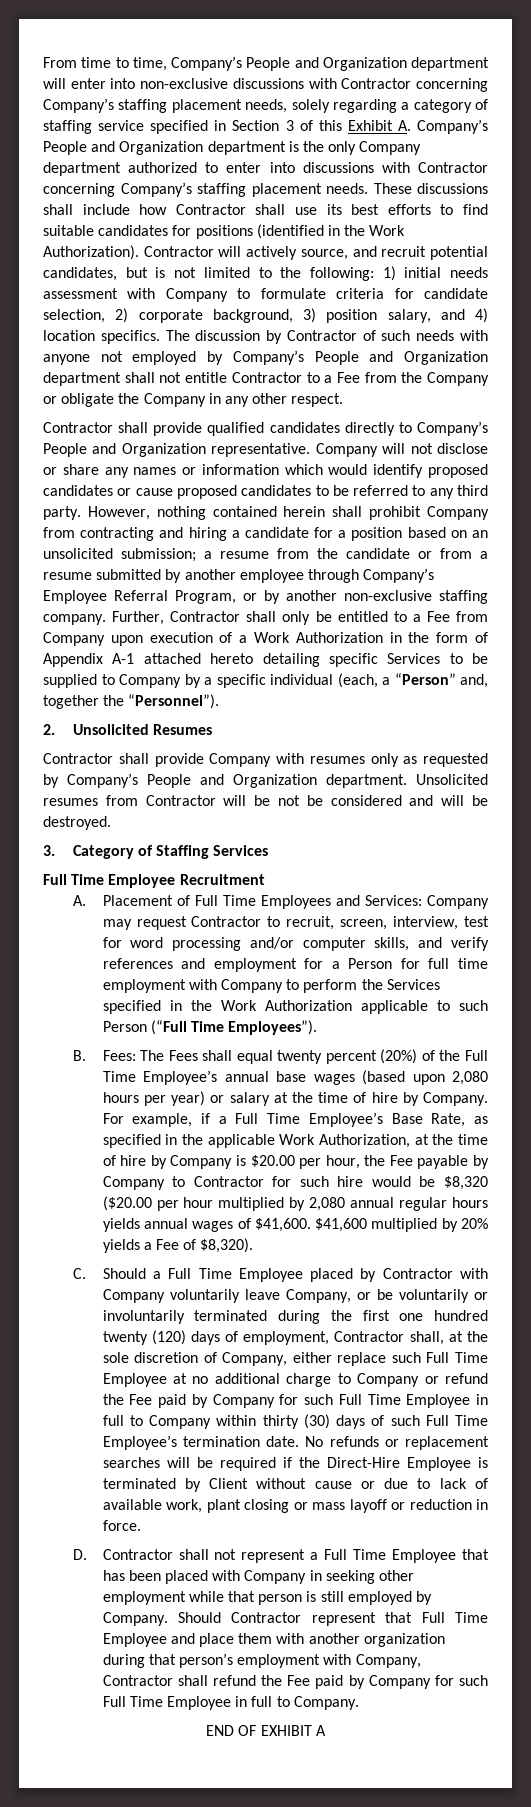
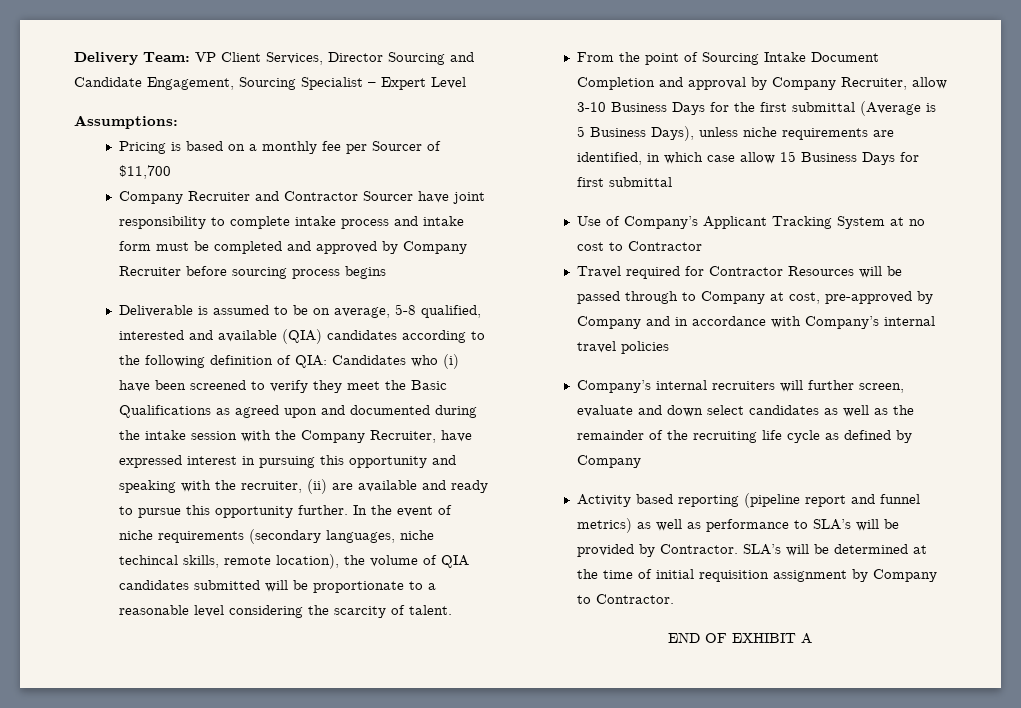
- From time to time, Company’s People and Organization department will enter into non-exclusive discussions with Contractor concerning Company’s staffing placement needs, solely regarding a category of staffing service specified in Section 3 of this Exhibit A. Company’s People and Organization department is the only Company department authorized to enter into discussions with Contractor concerning Company’s staffing placement needs. These discussions shall include how Contractor shall use its best efforts to find suitable candidates for positions (identified in the Work Authorization). Contractor will actively source, and recruit potential candidates, but is not limited to the following: 1) initial needs assessment with Company to formulate criteria for candidate selection, 2) corporate background, 3) position salary, and 4) location specifics. The discussion by Contractor of such needs with anyone not employed by Company’s People and Organization department shall not entitle Contractor to a Fee from the Company or obligate the Company in any other respect.
- Contractor shall provide qualified candidates directly to Company’s People and Organization representative. Company will not disclose or share any names or information which would identify proposed candidates or cause proposed candidates to be referred to any third party. However, nothing contained herein shall prohibit Company from contracting and hiring a candidate for a position based on an unsolicited submission; a resume from the candidate or from a resume submitted by another employee through Company’s Employee Referral Program, or by another non-exclusive staffing company. Further, Contractor shall only be entitled to a Fee from Company upon execution of a Work Authorization in the form of Appendix A-1 attached hereto detailing specific Services to be supplied to Company by a specific individual (each, a “Person” and, together the “Personnel”).
- 2. Unsolicited Resumes
- Contractor shall provide Company with resumes only as requested by Company’s People and Organization department. Unsolicited resumes from Contractor will be not be considered and will be destroyed.
- 3. Category of Staffing Services
- Full Time Employee Recruitment
- A. Placement of Full Time Employees and Services: Company may request Contractor to recruit, screen, interview, test for word processing and/or computer skills, and verify references and employment for a Person for full time employment with Company to perform the Services specified in the Work Authorization applicable to such Person (“Full Time Employees”).
- B. Fees: The Fees shall equal twenty percent (20%) of the Full Time Employee’s annual base wages (based upon 2,080 hours per year) or salary at the time of hire by Company. For example, if a Full Time Employee’s Base Rate, as specified in the applicable Work Authorization, at the time of hire by Company is $20.00 per hour, the Fee payable by Company to Contractor for such hire would be $8,320 ($20.00 per hour multiplied by 2,080 annual regular hours yields annual wages of $41,600. $41,600 multiplied by 20% yields a Fee of $8,320).
- C. Should a Full Time Employee placed by Contractor with Company voluntarily leave Company, or be voluntarily or involuntarily terminated during the first one hundred twenty (120) days of employment, Contractor shall, at the sole discretion of Company, either replace such Full Time Employee at no additional charge to Company or refund the Fee paid by Company for such Full Time Employee in full to Company within thirty (30) days of such Full Time Employee’s termination date. No refunds or replacement searches will be required if the Direct-Hire Employee is terminated by Client without cause or due to lack of available work, plant closing or mass layoff or reduction in force.
- D. Contractor shall not represent a Full Time Employee that has been placed with Company in seeking other employment while that person is still employed by Company. Should Contractor represent that Full Time Employee and place them with another organization during that person’s employment with Company, Contractor shall refund the Fee paid by Company for such Full Time Employee in full to Company.
+ Delivery Team: VP Client Services, Director Sourcing and Candidate Engagement, Sourcing Specialist – Expert Level
+ Assumptions:
+ Pricing is based on a monthly fee per Sourcer of $11,700
+ Company Recruiter and Contractor Sourcer have joint responsibility to complete intake process and intake form must be completed and approved by Company Recruiter before sourcing process begins
+ Deliverable is assumed to be on average, 5-8 qualified, interested and available (QIA) candidates according to the following definition of QIA: Candidates who (i) have been screened to verify they meet the Basic Qualifications as agreed upon and documented during the intake session with the Company Recruiter, have expressed interest in pursuing this opportunity and speaking with the recruiter, (ii) are available and ready to pursue this opportunity further. In the event of niche requirements (secondary languages, niche techincal skills, remote location), the volume of QIA candidates submitted will be proportionate to a reasonable level considering the scarcity of talent.
+ From the point of Sourcing Intake Document Completion and approval by Company Recruiter, allow 3-10 Business Days for the first submittal (Average is 5 Business Days), unless niche requirements are identified, in which case allow 15 Business Days for first submittal
+ Use of Company’s Applicant Tracking System at no cost to Contractor
+ Travel required for Contractor Resources will be passed through to Company at cost, pre-approved by Company and in accordance with Company’s internal travel policies
+ Company’s internal recruiters will further screen, evaluate and down select candidates as well as the remainder of the recruiting life cycle as defined by Company
+ Activity based reporting (pipeline report and funnel metrics) as well as performance to SLA’s will be provided by Contractor. SLA’s will be determined at the time of initial requisition assignment by Company to Contractor.

